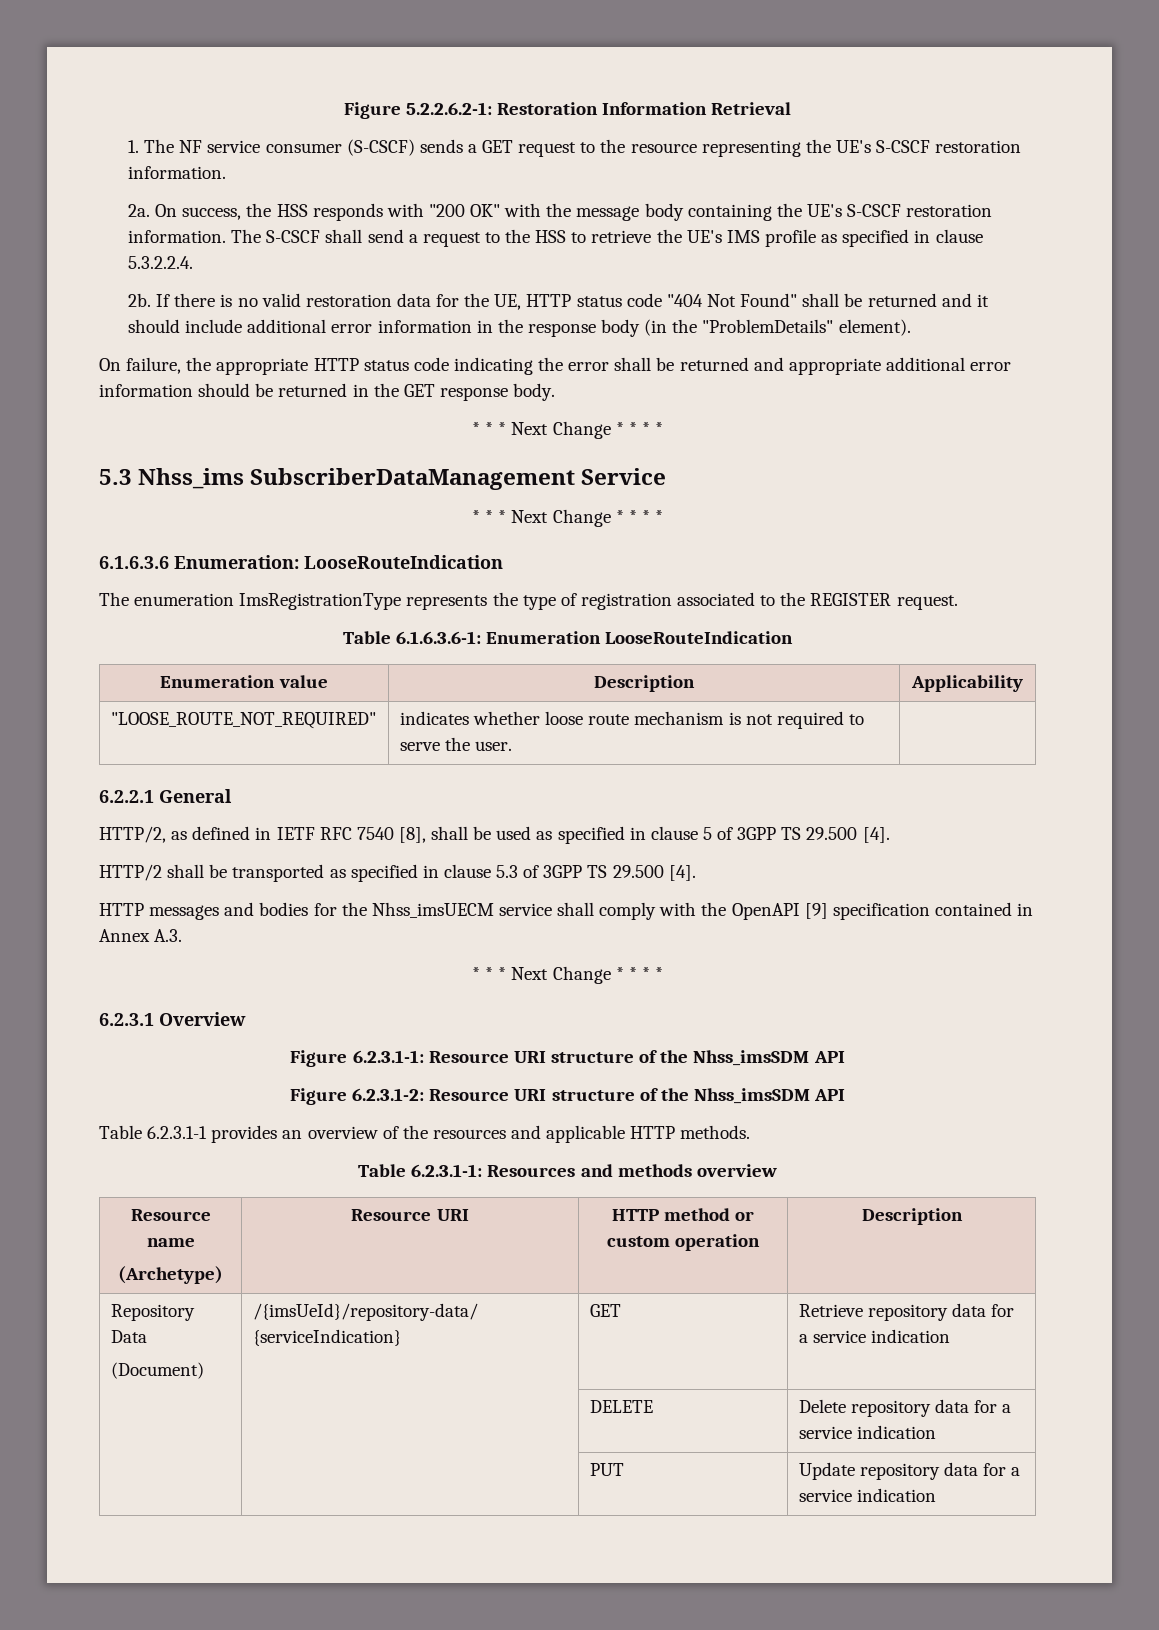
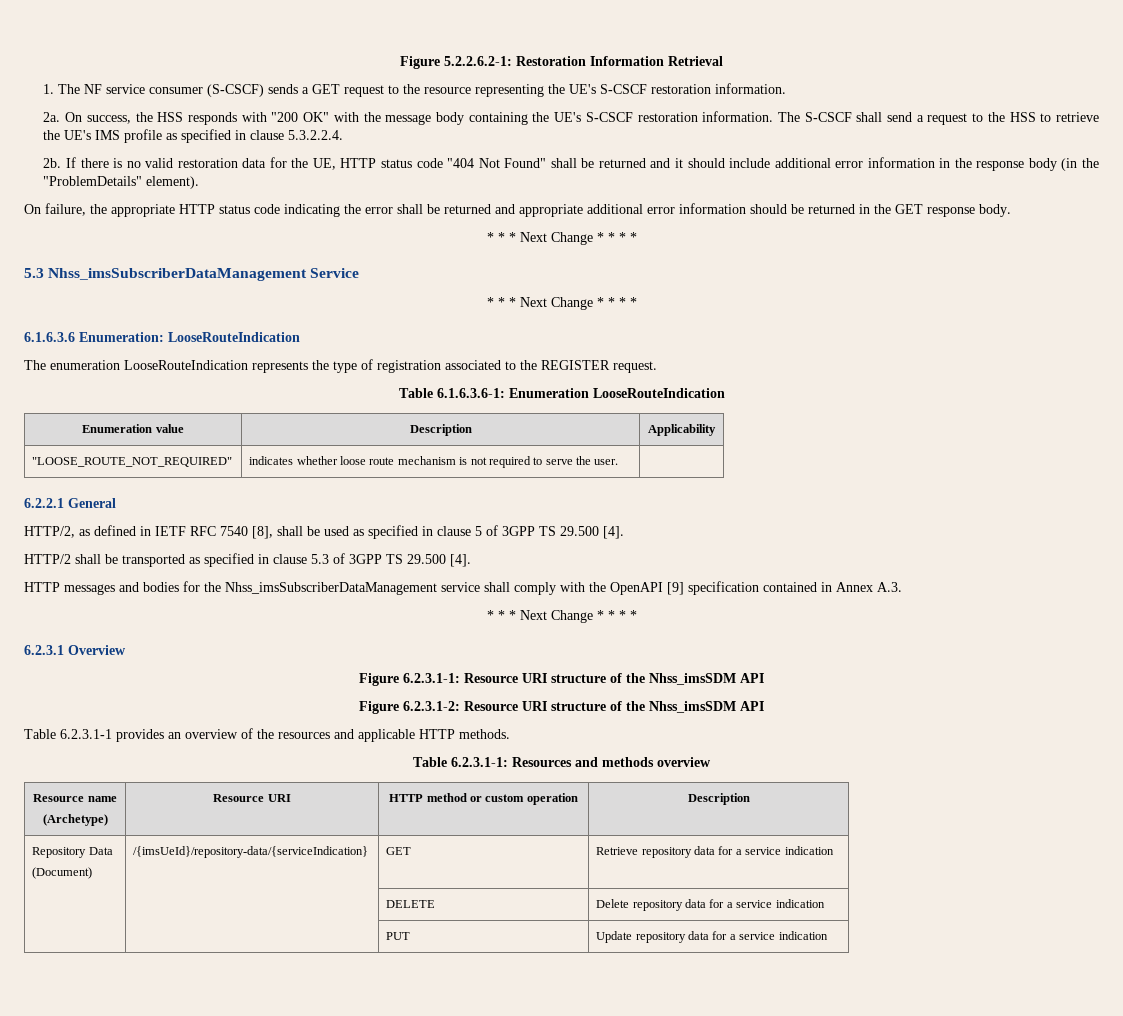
- 5.3 Nhss_ims SubscriberDataManagement Service
+ 5.3 Nhss_imsSubscriberDataManagement Service
- The enumeration ImsRegistrationType represents the type of registration associated to the REGISTER request.
+ The enumeration LooseRouteIndication represents the type of registration associated to the REGISTER request.
- HTTP messages and bodies for the Nhss_imsUECM service shall comply with the OpenAPI [9] specification contained in Annex A.3.
+ HTTP messages and bodies for the Nhss_imsSubscriberDataManagement service shall comply with the OpenAPI [9] specification contained in Annex A.3.

